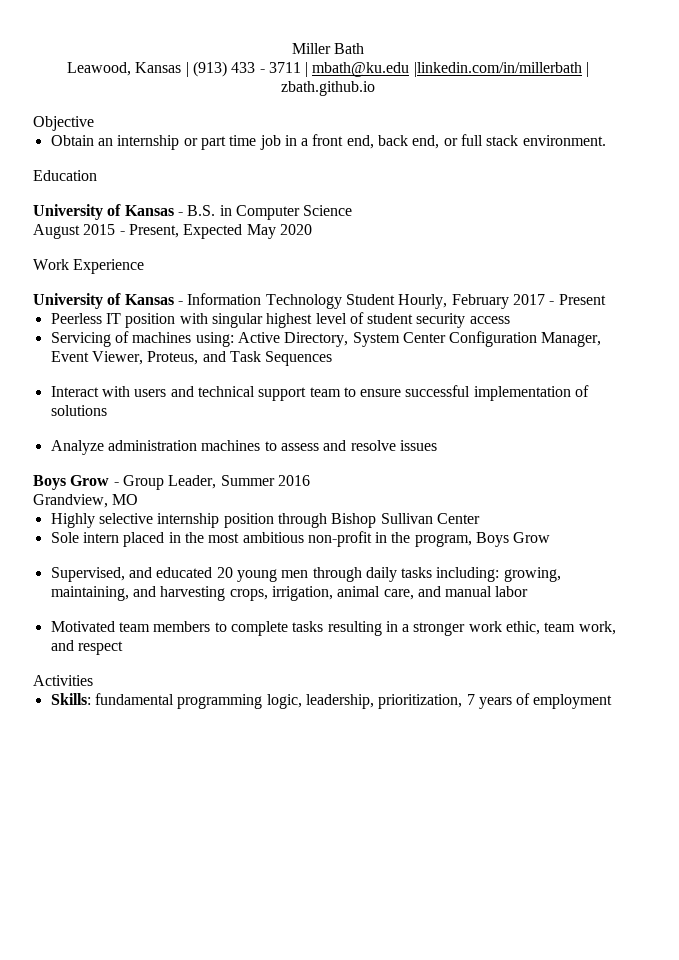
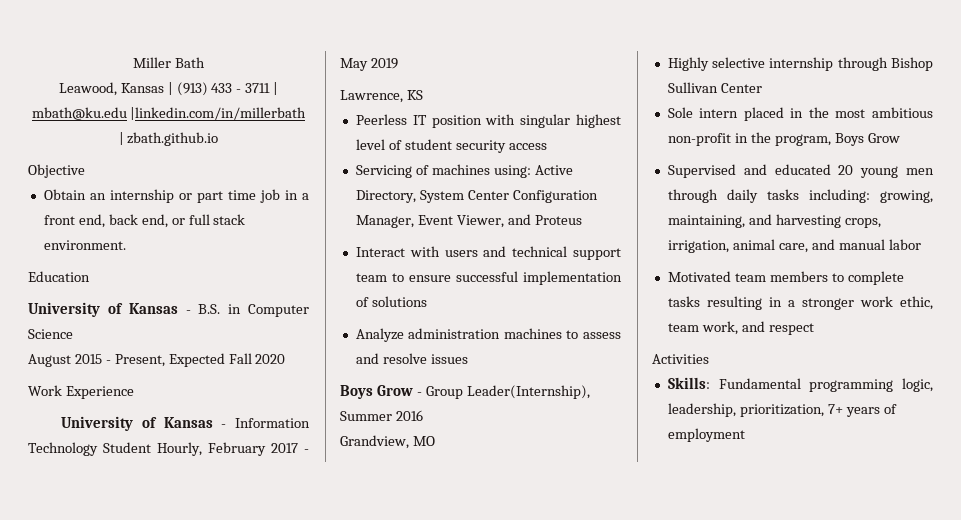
- August 2015 - Present, Expected May 2020
+ August 2015 - Present, Expected Fall 2020
- University of Kansas - Information Technology Student Hourly, February 2017 - Present
+ University of Kansas - Information Technology Student Hourly, February 2017 - May 2019
+ Lawrence, KS
- Servicing of machines using: Active Directory, System Center Configuration Manager, Event Viewer, Proteus, and Task Sequences
+ Servicing of machines using: Active Directory, System Center Configuration Manager, Event Viewer, and Proteus
- Boys Grow - Group Leader, Summer 2016
+ Boys Grow - Group Leader(Internship), Summer 2016
- Highly selective internship position through Bishop Sullivan Center
+ Highly selective internship through Bishop Sullivan Center
- Supervised, and educated 20 young men through daily tasks including: growing, maintaining, and harvesting crops, irrigation, animal care, and manual labor
+ Supervised and educated 20 young men through daily tasks including: growing, maintaining, and harvesting crops, irrigation, animal care, and manual labor
- Skills: fundamental programming logic, leadership, prioritization, 7 years of employment
+ Skills: Fundamental programming logic, leadership, prioritization, 7+ years of employment

